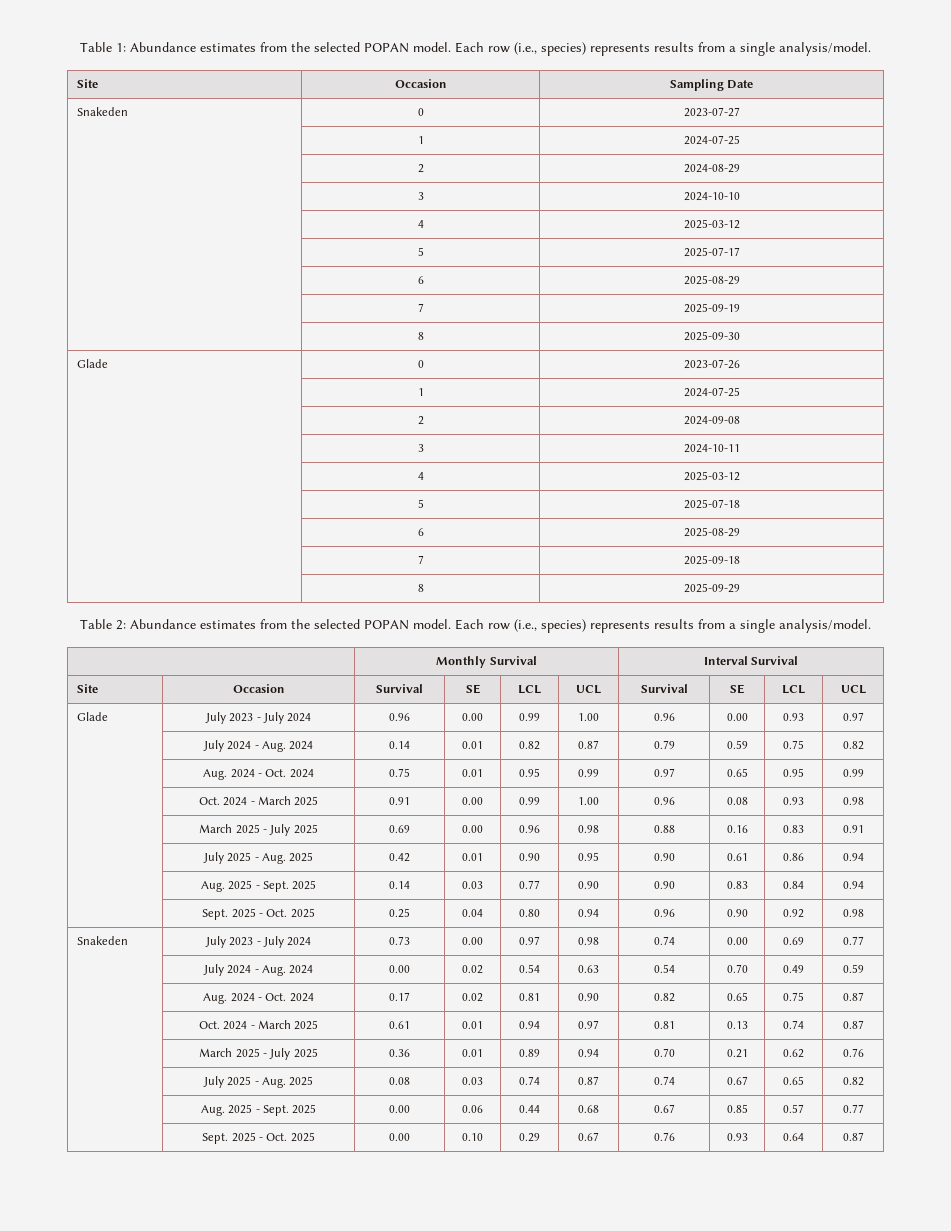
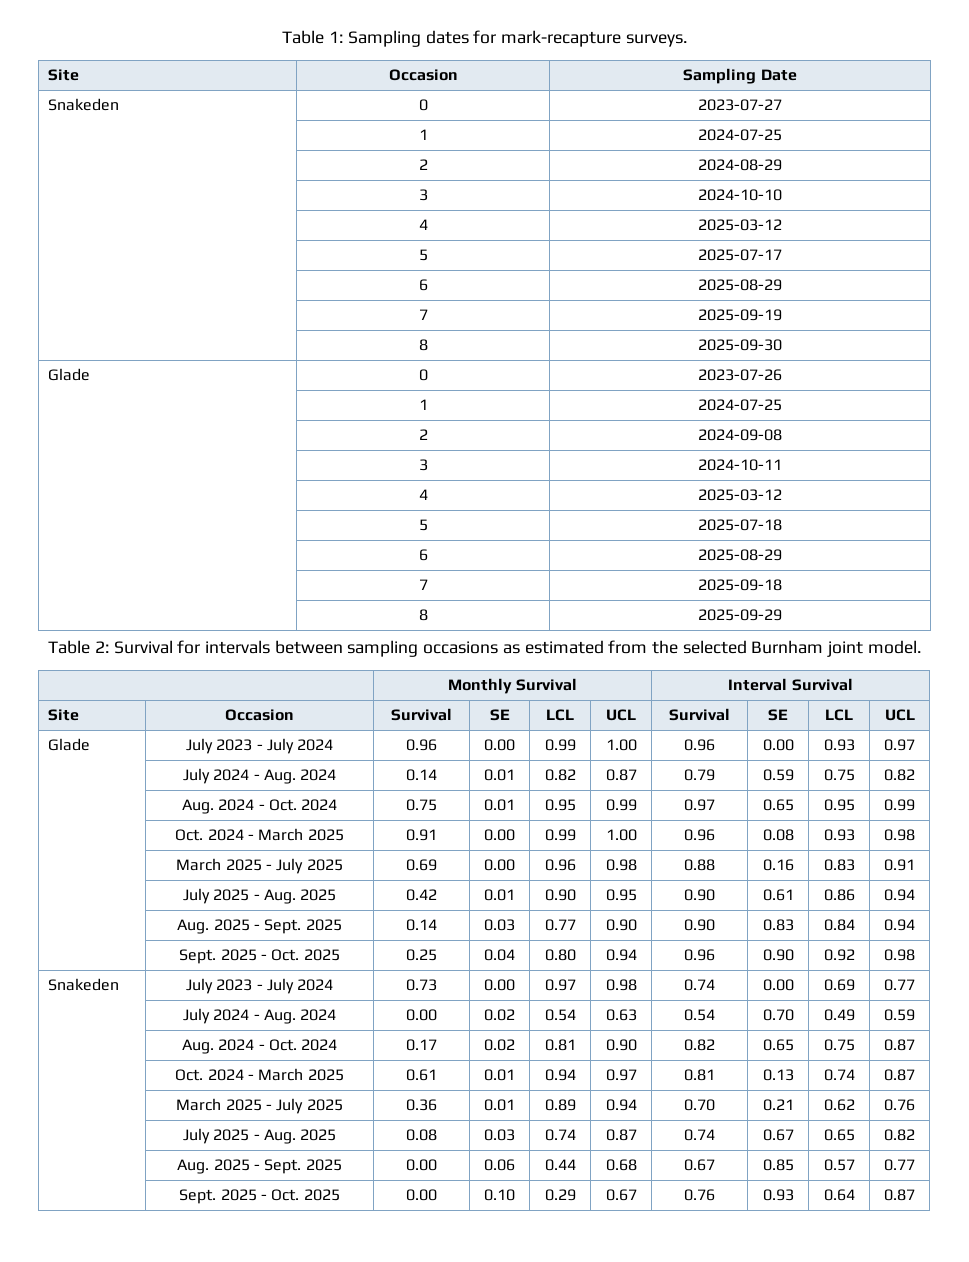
- Table 1: Abundance estimates from the selected POPAN model. Each row (i.e., species) represents results from a single analysis/model.
+ Table 1: Sampling dates for mark-recapture surveys.
- Table 2: Abundance estimates from the selected POPAN model. Each row (i.e., species) represents results from a single analysis/model.
+ Table 2: Survival for intervals between sampling occasions as estimated from the selected Burnham joint model.

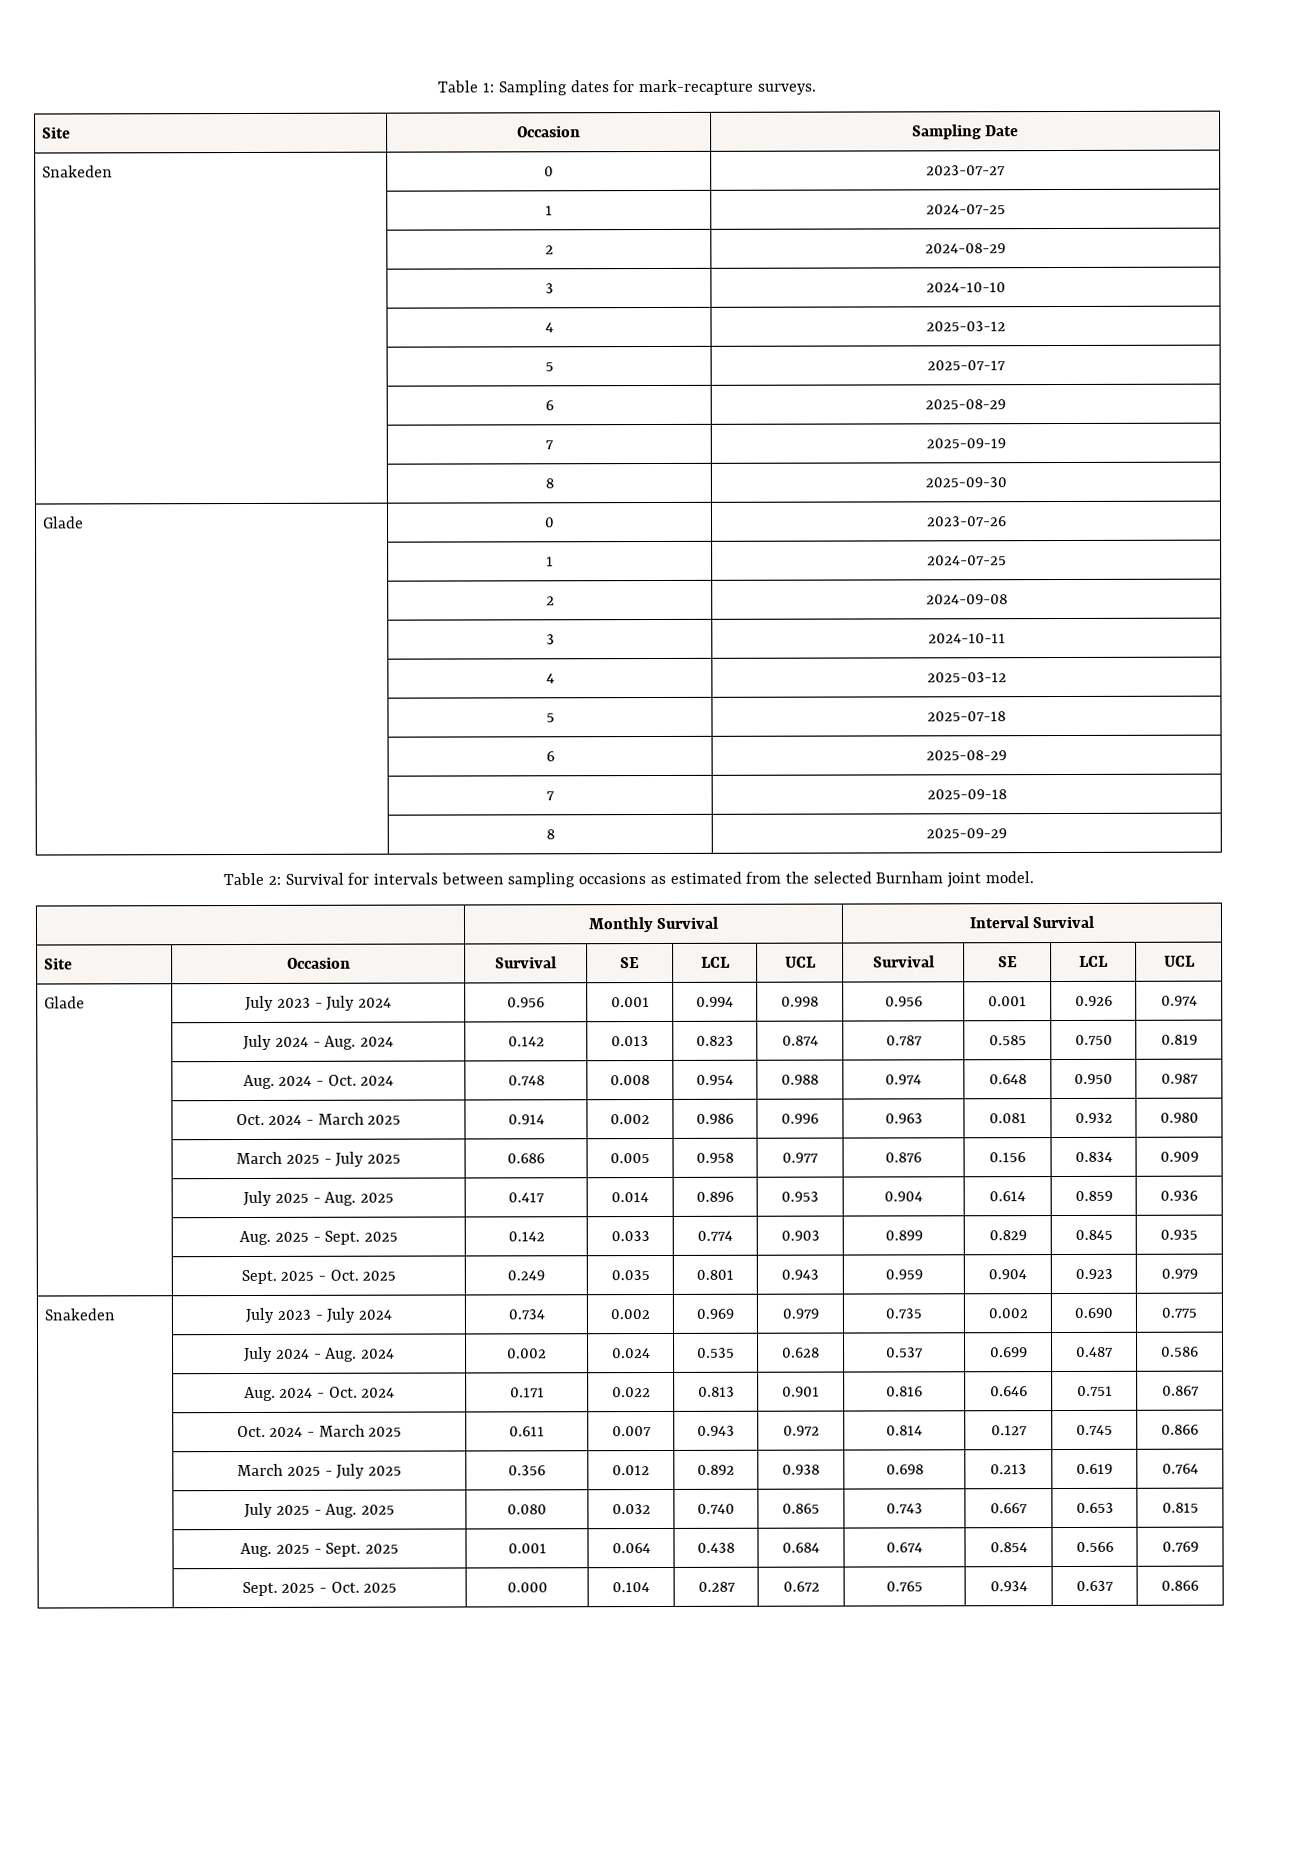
- Glade | July 2023 - July 2024 | 0.96 | 0.00 | 0.99 | 1.00 | 0.96 | 0.00 | 0.93 | 0.97
- | July 2024 - Aug. 2024 | 0.14 | 0.01 | 0.82 | 0.87 | 0.79 | 0.59 | 0.75 | 0.82
- | Aug. 2024 - Oct. 2024 | 0.75 | 0.01 | 0.95 | 0.99 | 0.97 | 0.65 | 0.95 | 0.99
- | Oct. 2024 - March 2025 | 0.91 | 0.00 | 0.99 | 1.00 | 0.96 | 0.08 | 0.93 | 0.98
- | March 2025 - July 2025 | 0.69 | 0.00 | 0.96 | 0.98 | 0.88 | 0.16 | 0.83 | 0.91
- | July 2025 - Aug. 2025 | 0.42 | 0.01 | 0.90 | 0.95 | 0.90 | 0.61 | 0.86 | 0.94
- | Aug. 2025 - Sept. 2025 | 0.14 | 0.03 | 0.77 | 0.90 | 0.90 | 0.83 | 0.84 | 0.94
- | Sept. 2025 - Oct. 2025 | 0.25 | 0.04 | 0.80 | 0.94 | 0.96 | 0.90 | 0.92 | 0.98
+ Glade | July 2023 - July 2024 | 0.956 | 0.001 | 0.994 | 0.998 | 0.956 | 0.001 | 0.926 | 0.974
+ | July 2024 - Aug. 2024 | 0.142 | 0.013 | 0.823 | 0.874 | 0.787 | 0.585 | 0.750 | 0.819
+ | Aug. 2024 - Oct. 2024 | 0.748 | 0.008 | 0.954 | 0.988 | 0.974 | 0.648 | 0.950 | 0.987
+ | Oct. 2024 - March 2025 | 0.914 | 0.002 | 0.986 | 0.996 | 0.963 | 0.081 | 0.932 | 0.980
+ | March 2025 - July 2025 | 0.686 | 0.005 | 0.958 | 0.977 | 0.876 | 0.156 | 0.834 | 0.909
+ | July 2025 - Aug. 2025 | 0.417 | 0.014 | 0.896 | 0.953 | 0.904 | 0.614 | 0.859 | 0.936
+ | Aug. 2025 - Sept. 2025 | 0.142 | 0.033 | 0.774 | 0.903 | 0.899 | 0.829 | 0.845 | 0.935
+ | Sept. 2025 - Oct. 2025 | 0.249 | 0.035 | 0.801 | 0.943 | 0.959 | 0.904 | 0.923 | 0.979
- Snakeden | July 2023 - July 2024 | 0.73 | 0.00 | 0.97 | 0.98 | 0.74 | 0.00 | 0.69 | 0.77
- | July 2024 - Aug. 2024 | 0.00 | 0.02 | 0.54 | 0.63 | 0.54 | 0.70 | 0.49 | 0.59
- | Aug. 2024 - Oct. 2024 | 0.17 | 0.02 | 0.81 | 0.90 | 0.82 | 0.65 | 0.75 | 0.87
- | Oct. 2024 - March 2025 | 0.61 | 0.01 | 0.94 | 0.97 | 0.81 | 0.13 | 0.74 | 0.87
- | March 2025 - July 2025 | 0.36 | 0.01 | 0.89 | 0.94 | 0.70 | 0.21 | 0.62 | 0.76
- | July 2025 - Aug. 2025 | 0.08 | 0.03 | 0.74 | 0.87 | 0.74 | 0.67 | 0.65 | 0.82
- | Aug. 2025 - Sept. 2025 | 0.00 | 0.06 | 0.44 | 0.68 | 0.67 | 0.85 | 0.57 | 0.77
- | Sept. 2025 - Oct. 2025 | 0.00 | 0.10 | 0.29 | 0.67 | 0.76 | 0.93 | 0.64 | 0.87
+ Snakeden | July 2023 - July 2024 | 0.734 | 0.002 | 0.969 | 0.979 | 0.735 | 0.002 | 0.690 | 0.775
+ | July 2024 - Aug. 2024 | 0.002 | 0.024 | 0.535 | 0.628 | 0.537 | 0.699 | 0.487 | 0.586
+ | Aug. 2024 - Oct. 2024 | 0.171 | 0.022 | 0.813 | 0.901 | 0.816 | 0.646 | 0.751 | 0.867
+ | Oct. 2024 - March 2025 | 0.611 | 0.007 | 0.943 | 0.972 | 0.814 | 0.127 | 0.745 | 0.866
+ | March 2025 - July 2025 | 0.356 | 0.012 | 0.892 | 0.938 | 0.698 | 0.213 | 0.619 | 0.764
+ | July 2025 - Aug. 2025 | 0.080 | 0.032 | 0.740 | 0.865 | 0.743 | 0.667 | 0.653 | 0.815
+ | Aug. 2025 - Sept. 2025 | 0.001 | 0.064 | 0.438 | 0.684 | 0.674 | 0.854 | 0.566 | 0.769
+ | Sept. 2025 - Oct. 2025 | 0.000 | 0.104 | 0.287 | 0.672 | 0.765 | 0.934 | 0.637 | 0.866

